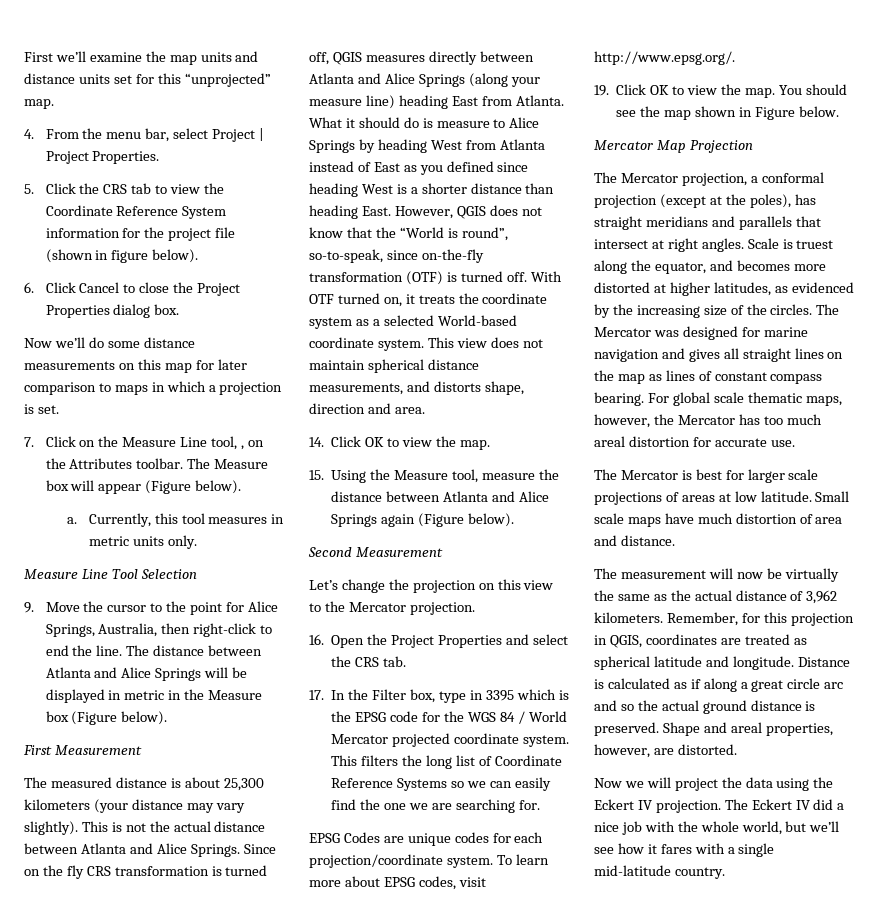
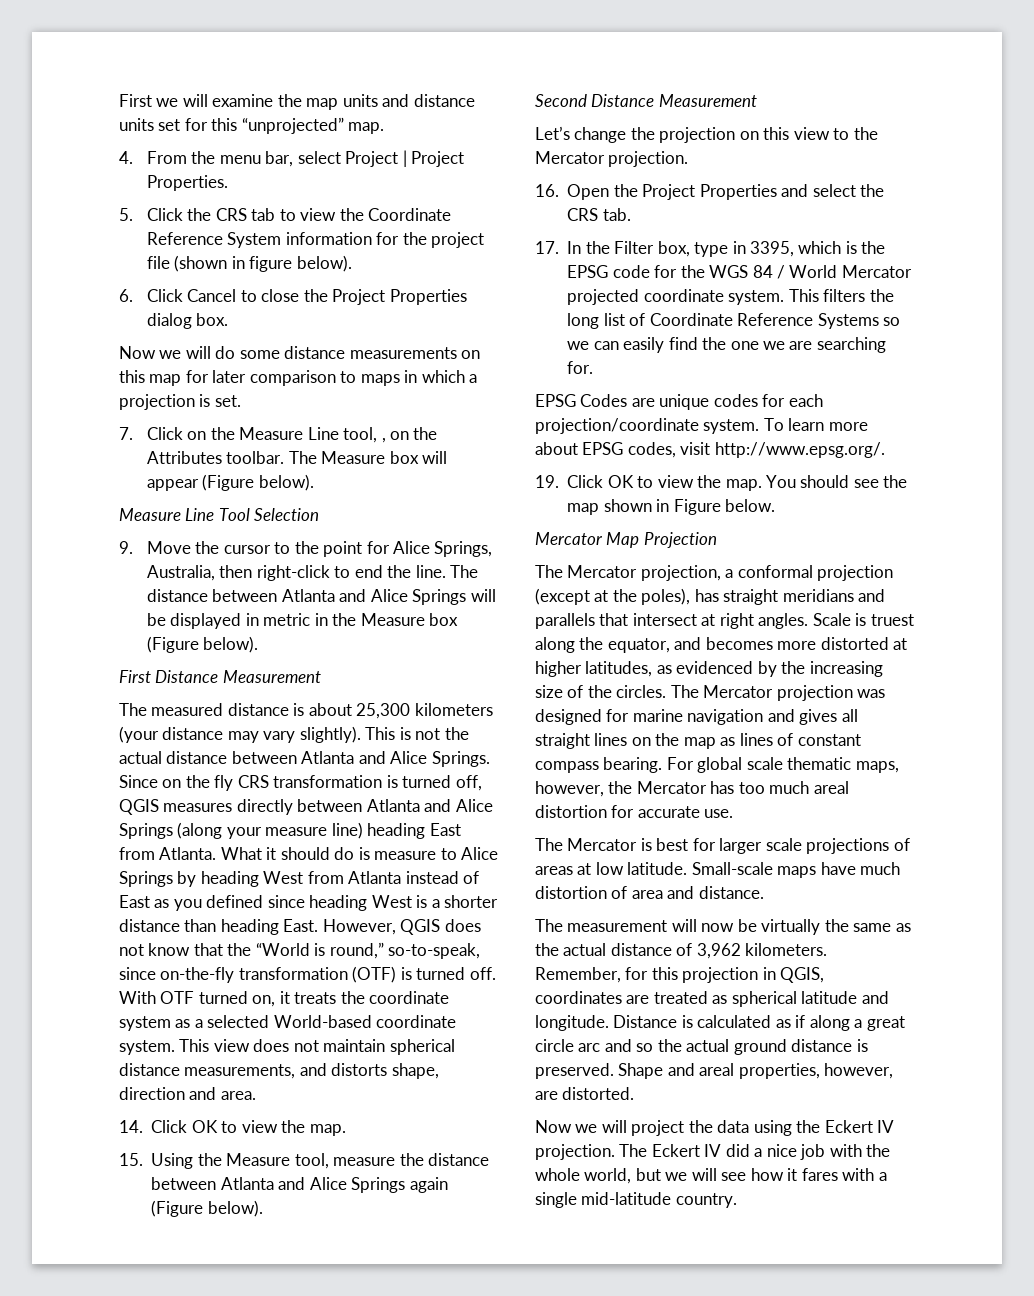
- First we’ll examine the map units and distance units set for this “unprojected” map.
+ First we will examine the map units and distance units set for this “unprojected” map.
- Now we’ll do some distance measurements on this map for later comparison to maps in which a projection is set.
+ Now we will do some distance measurements on this map for later comparison to maps in which a projection is set.
- a. Currently, this tool measures in metric units only.
- First Measurement
+ First Distance Measurement
- However, QGIS does not know that the “World is round”, so-to-speak, since on-the-fly transformation (OTF) is turned off.
+ However, QGIS does not know that the “World is round,” so-to-speak, since on-the-fly transformation (OTF) is turned off.
- Second Measurement
+ Second Distance Measurement
- 17. In the Filter box, type in 3395 which is the EPSG code for the WGS 84 / World Mercator projected coordinate system.
+ 17. In the Filter box, type in 3395, which is the EPSG code for the WGS 84 / World Mercator projected coordinate system.
- The Mercator was designed for marine navigation and gives all straight lines on the map as lines of constant compass bearing.
+ The Mercator projection was designed for marine navigation and gives all straight lines on the map as lines of constant compass bearing.
- Small scale maps have much distortion of area and distance.
+ Small-scale maps have much distortion of area and distance.
- The Eckert IV did a nice job with the whole world, but we’ll see how it fares with a single mid-latitude country.
+ The Eckert IV did a nice job with the whole world, but we will see how it fares with a single mid-latitude country.

